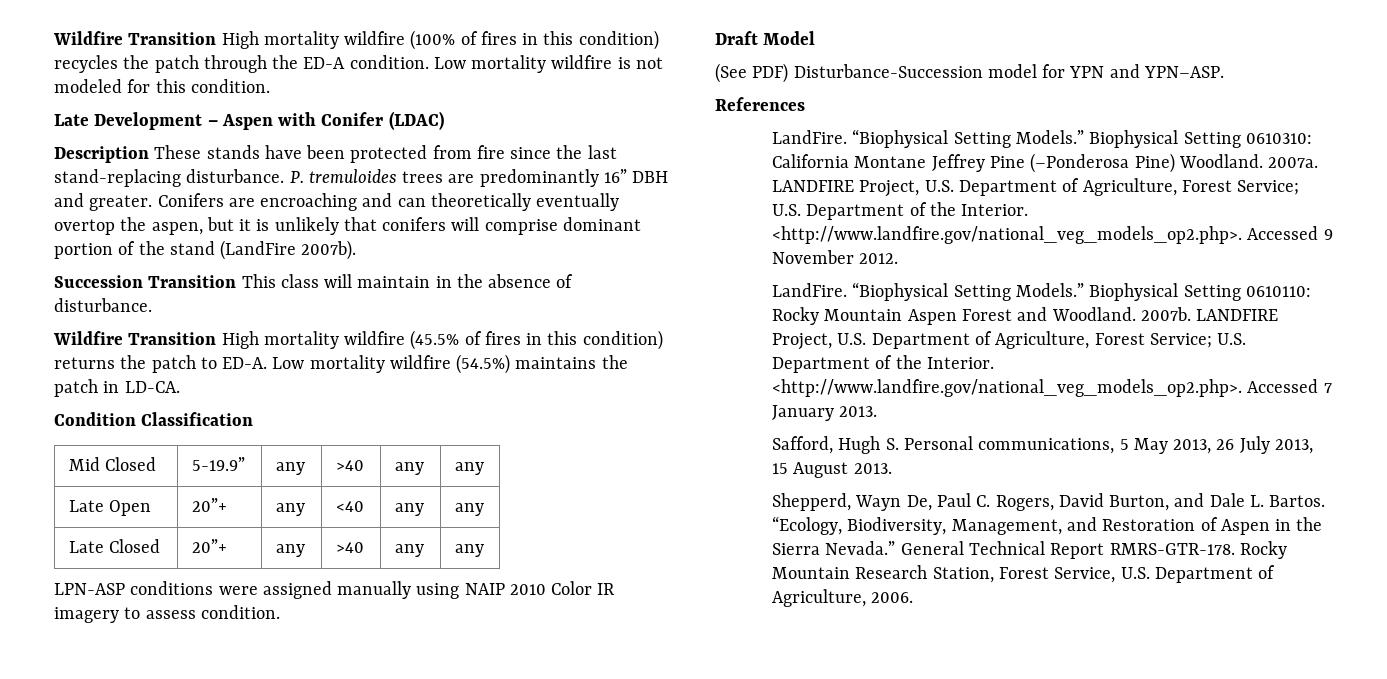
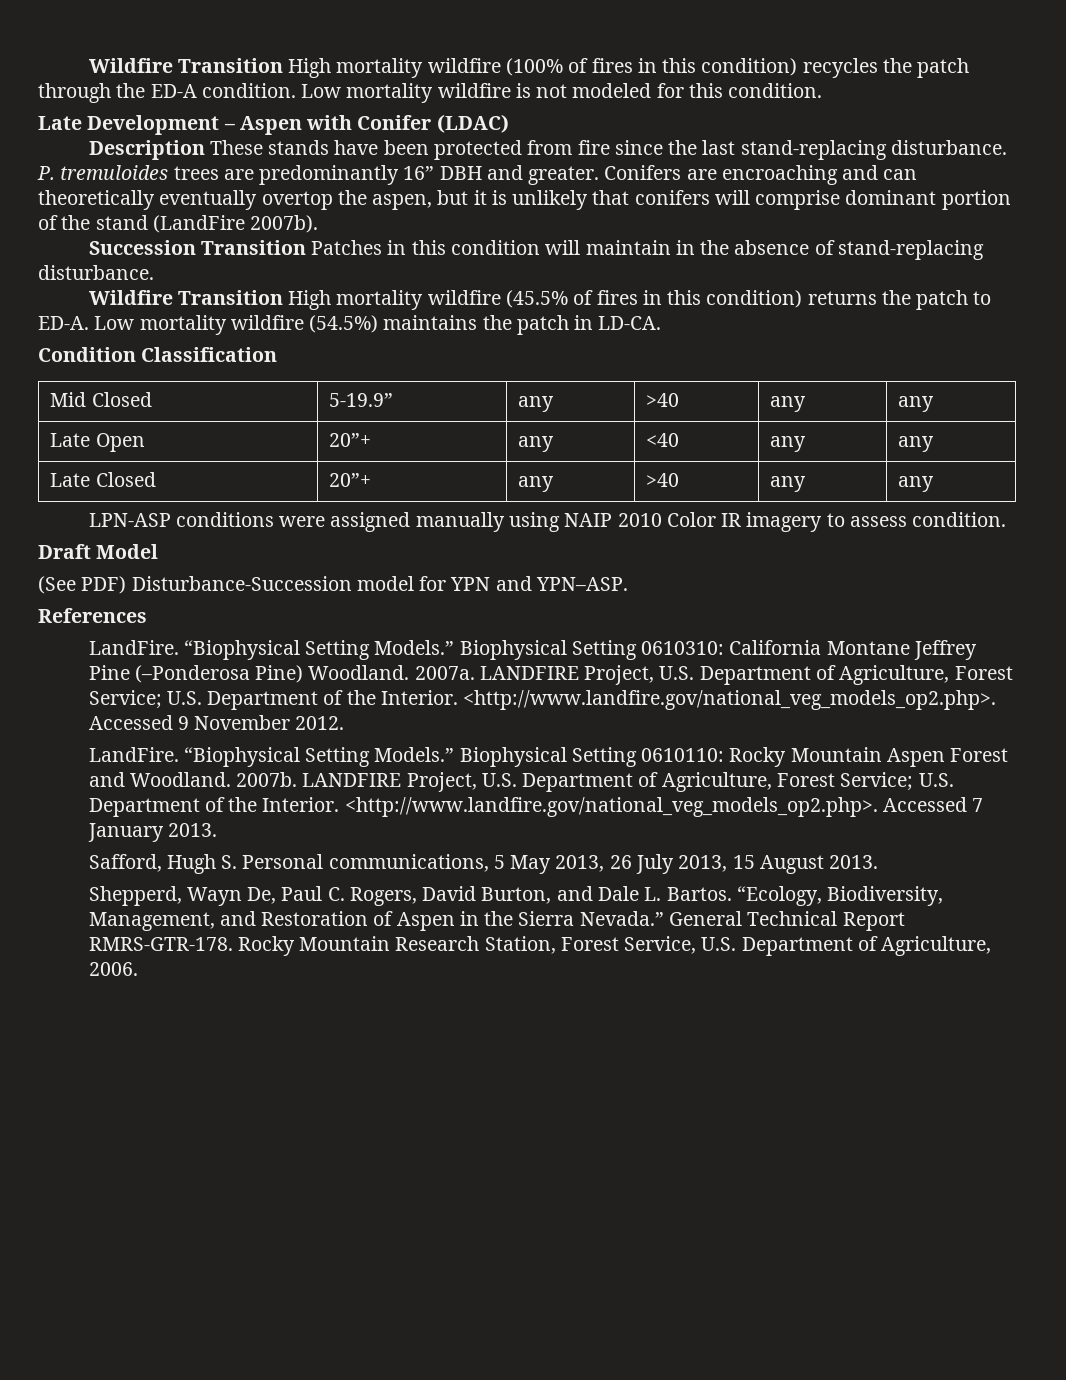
- Succession Transition This class will maintain in the absence of disturbance.
+ Succession Transition Patches in this condition will maintain in the absence of stand-replacing disturbance.

